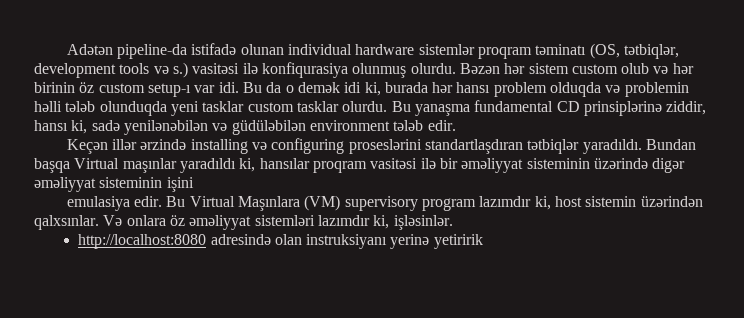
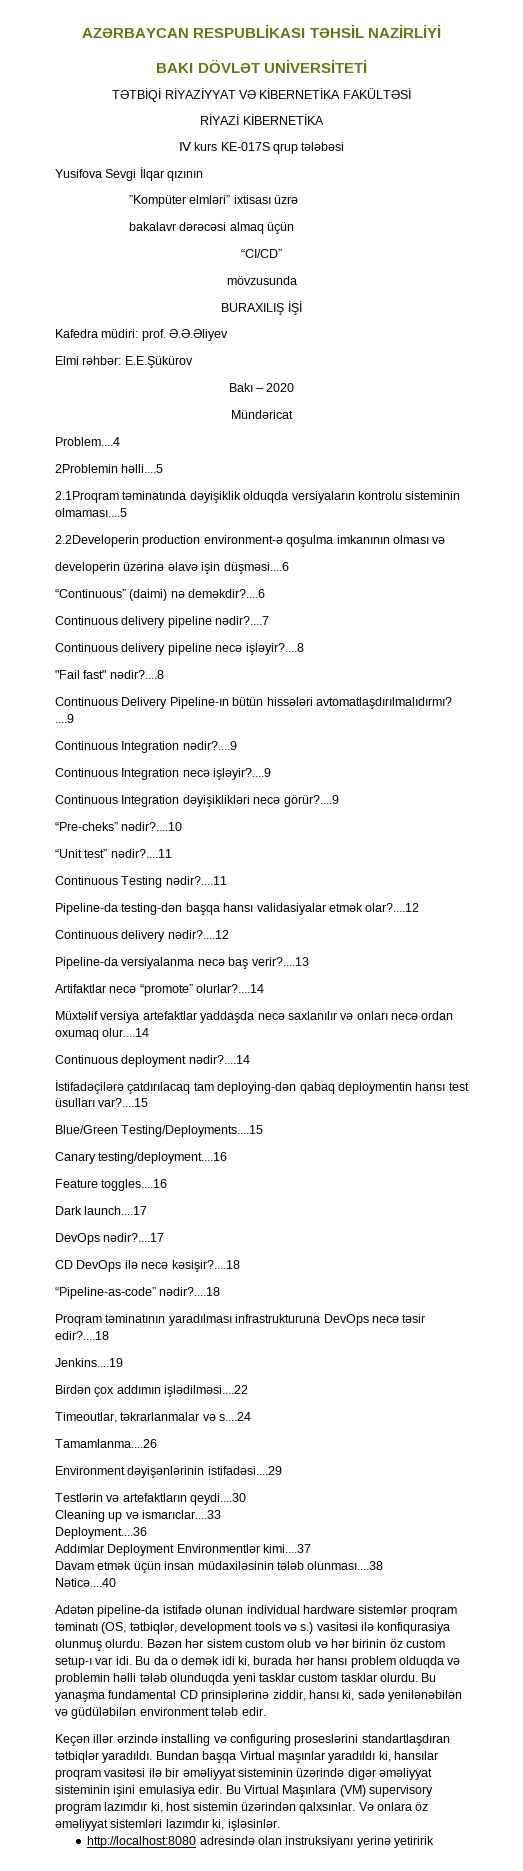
+ AZƏRBAYCAN RESPUBLİKASI TƏHSİL NAZİRLİYİ
+ BAKI DÖVLƏT UNİVERSİTETİ
+ TƏTBİQİ RİYAZİYYAT VƏ KİBERNETİKA FAKÜLTƏSİ
+ RİYAZİ KİBERNETİKA
+ Ⅳ kurs KE-017S qrup tələbəsi
+ Yusifova Sevgi İlqar qızının
+ ”Kompüter elmləri” ixtisası üzrə
+ bakalavr dərəcəsi almaq üçün
+ “CI/CD”
+ mövzusunda
+ BURAXILIŞ İŞİ
+ Kafedra müdiri: prof. Ə.Ə.Əliyev
+ Elmi rəhbər: E.E.Şükürov
+ Bakı – 2020
+ Mündəricat
+ Problem....4
+ 2Problemin həlli....5
+ 2.1Proqram təminatında dəyişiklik olduqda versiyaların kontrolu sisteminin olmaması....5
+ 2.2Developerin production environment-ə qoşulma imkanının olması və
+ developerin üzərinə əlavə işin düşməsi....6
+ “Continuous” (daimi) nə deməkdir?....6
+ Continuous delivery pipeline nədir?....7
+ Continuous delivery pipeline necə işləyir?....8
+ "Fail fast" nədir?....8
+ Continuous Delivery Pipeline-ın bütün hissələri avtomatlaşdırılmalıdırmı? ....9
+ Continuous Integration nədir?....9
+ Continuous Integration necə işləyir?....9
+ Continuous Integration dəyişiklikləri necə görür?....9
+ “Pre-cheks” nədir?....10
+ “Unit test” nədir?....11
+ Continuous Testing nədir?....11
+ Pipeline-da testing-dən başqa hansı validasiyalar etmək olar?....12
+ Continuous delivery nədir?....12
+ Pipeline-da versiyalanma necə baş verir?....13
+ Artifaktlar necə “promote” olurlar?....14
+ Müxtəlif versiya artefaktlar yaddaşda necə saxlanılır və onları necə ordan oxumaq olur....14
+ Continuous deployment nədir?....14
+ İstifadəçilərə çatdırılacaq tam deploying-dən qabaq deploymentin hansı test üsulları var?....15
+ Blue/Green Testing/Deployments....15
+ Canary testing/deployment....16
+ Feature toggles....16
+ Dark launch....17
+ DevOps nədir?....17
+ CD DevOps ilə necə kəsişir?....18
+ “Pipeline-as-code” nədir?....18
+ Proqram təminatının yaradılması infrastrukturuna DevOps necə təsir edir?....18
+ Jenkins....19
+ Birdən çox addımın işlədilməsi....22
+ Timeoutlar, təkrarlanmalar və s....24
+ Tamamlanma....26
+ Environment dəyişənlərinin istifadəsi....29
+ Testlərin və artefaktların qeydi....30
+ Cleaning up və ismarıclar....33
+ Deployment....36
+ Addımlar Deployment Environmentlər kimi....37
+ Davam etmək üçün insan müdaxiləsinin tələb olunması....38
+ Nəticə....40
- Bundan başqa Virtual maşınlar yaradıldı ki, hansılar proqram vasitəsi ilə bir əməliyyat sisteminin üzərində digər əməliyyat sisteminin işini
- emulasiya edir.
+ Bundan başqa Virtual maşınlar yaradıldı ki, hansılar proqram vasitəsi ilə bir əməliyyat sisteminin üzərində digər əməliyyat sisteminin işini emulasiya edir.

